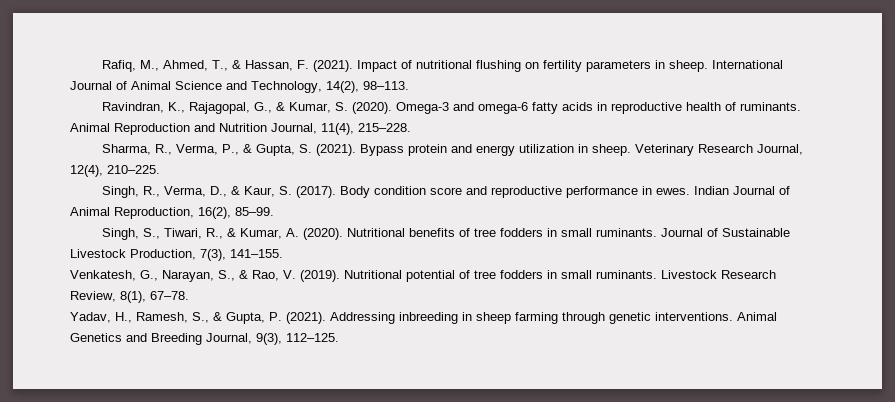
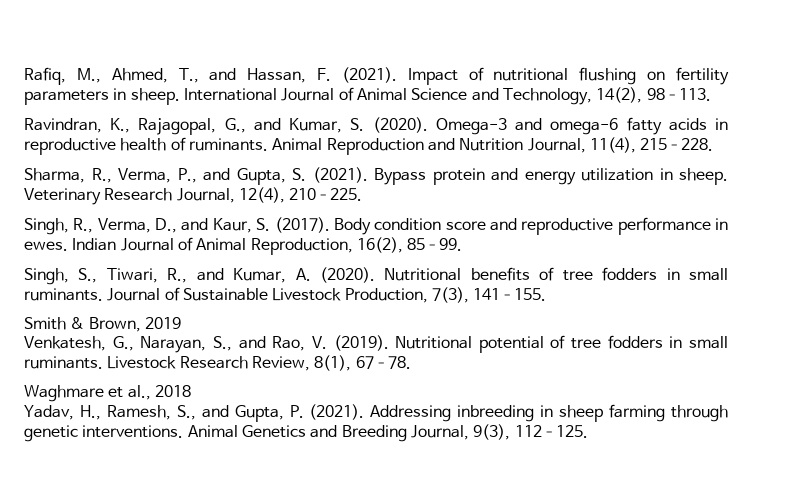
- Rafiq, M., Ahmed, T., & Hassan, F. (2021).
+ Rafiq, M., Ahmed, T., and Hassan, F. (2021).
- Ravindran, K., Rajagopal, G., & Kumar, S. (2020).
+ Ravindran, K., Rajagopal, G., and Kumar, S. (2020).
- Sharma, R., Verma, P., & Gupta, S. (2021).
+ Sharma, R., Verma, P., and Gupta, S. (2021).
- Singh, R., Verma, D., & Kaur, S. (2017).
+ Singh, R., Verma, D., and Kaur, S. (2017).
- Singh, S., Tiwari, R., & Kumar, A. (2020).
+ Singh, S., Tiwari, R., and Kumar, A. (2020).
+ Smith & Brown, 2019
- Venkatesh, G., Narayan, S., & Rao, V. (2019).
+ Venkatesh, G., Narayan, S., and Rao, V. (2019).
+ Waghmare et al., 2018
- Yadav, H., Ramesh, S., & Gupta, P. (2021).
+ Yadav, H., Ramesh, S., and Gupta, P. (2021).

